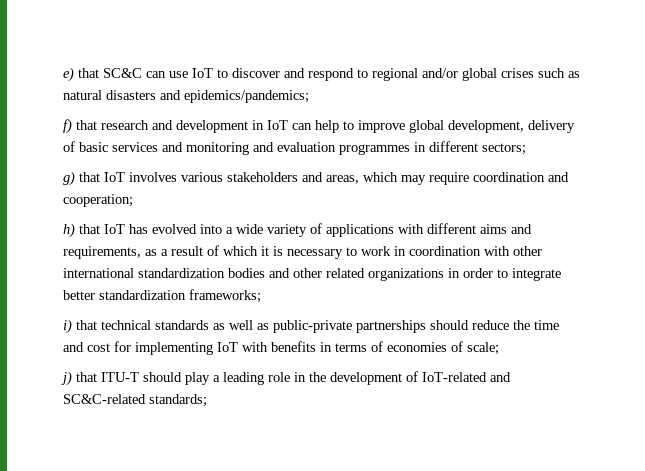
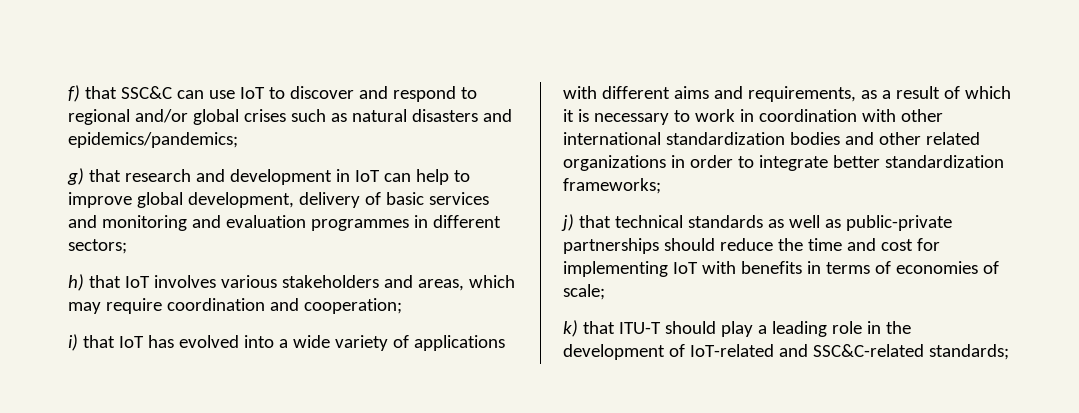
- e) that SC&C can use IoT to discover and respond to regional and/or global crises such as natural disasters and epidemics/pandemics;
+ f) that SSC&C can use IoT to discover and respond to regional and/or global crises such as natural disasters and epidemics/pandemics;
- f) that research and development in IoT can help to improve global development, delivery of basic services and monitoring and evaluation programmes in different sectors;
+ g) that research and development in IoT can help to improve global development, delivery of basic services and monitoring and evaluation programmes in different sectors;
- g) that IoT involves various stakeholders and areas, which may require coordination and cooperation;
+ h) that IoT involves various stakeholders and areas, which may require coordination and cooperation;
- h) that IoT has evolved into a wide variety of applications with different aims and requirements, as a result of which it is necessary to work in coordination with other international standardization bodies and other related organizations in order to integrate better standardization frameworks;
+ i) that IoT has evolved into a wide variety of applications with different aims and requirements, as a result of which it is necessary to work in coordination with other international standardization bodies and other related organizations in order to integrate better standardization frameworks;
- i) that technical standards as well as public-private partnerships should reduce the time and cost for implementing IoT with benefits in terms of economies of scale;
+ j) that technical standards as well as public-private partnerships should reduce the time and cost for implementing IoT with benefits in terms of economies of scale;
- j) that ITU-T should play a leading role in the development of IoT-related and SC&C-related standards;
+ k) that ITU-T should play a leading role in the development of IoT-related and SSC&C-related standards;

